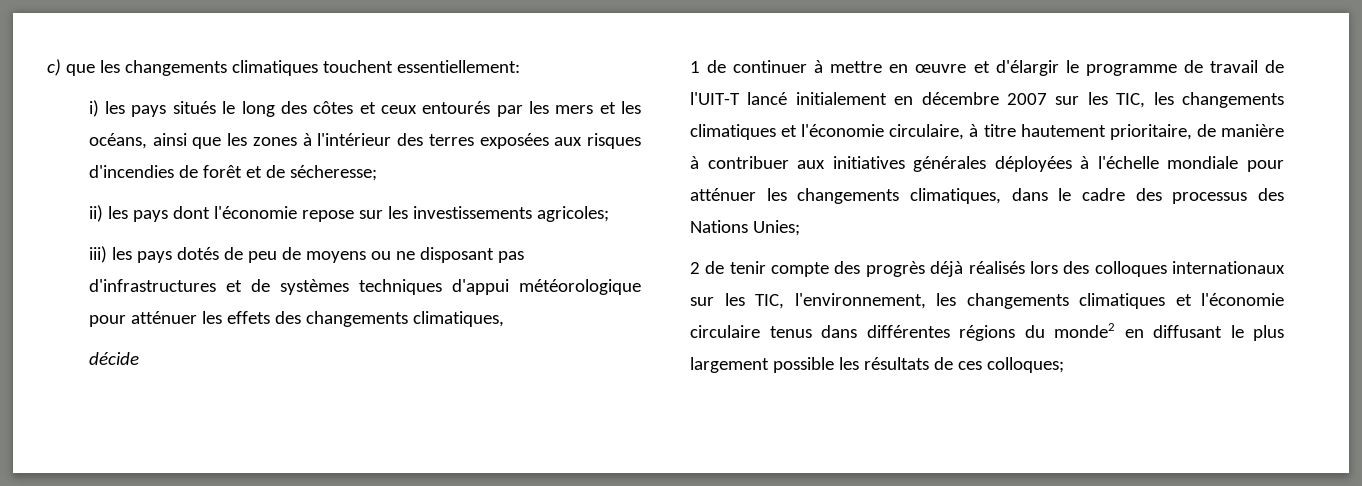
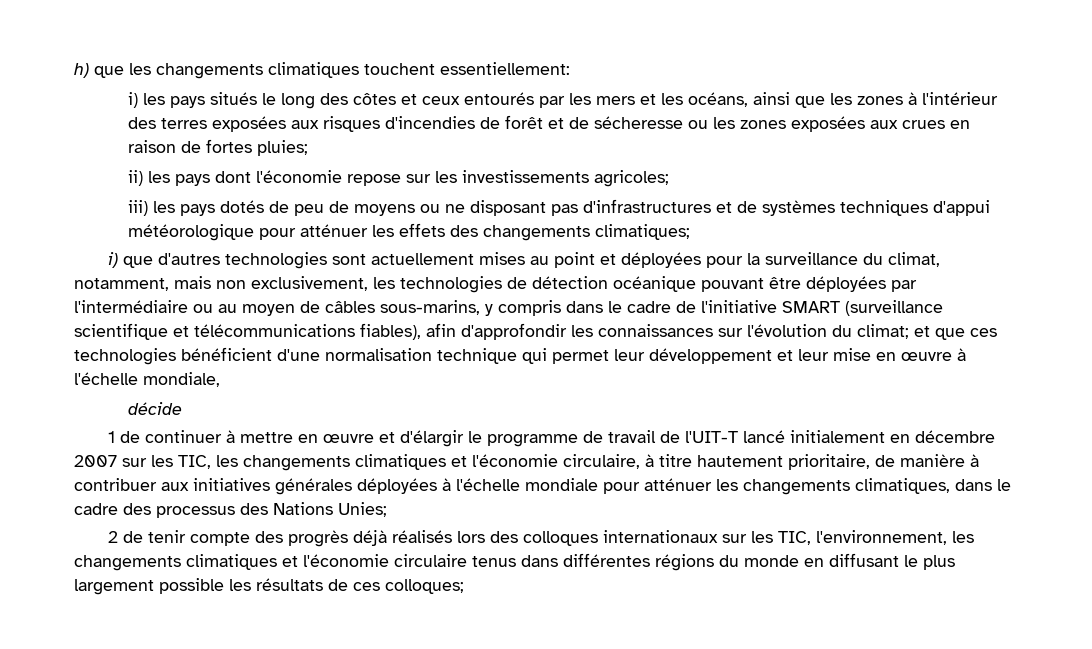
- c) que les changements climatiques touchent essentiellement:
+ h) que les changements climatiques touchent essentiellement:
- i) les pays situés le long des côtes et ceux entourés par les mers et les océans, ainsi que les zones à l'intérieur des terres exposées aux risques d'incendies de forêt et de sécheresse;
+ i) les pays situés le long des côtes et ceux entourés par les mers et les océans, ainsi que les zones à l'intérieur des terres exposées aux risques d'incendies de forêt et de sécheresse ou les zones exposées aux crues en raison de fortes pluies;
- iii) les pays dotés de peu de moyens ou ne disposant pas d'infrastructures et de systèmes techniques d'appui météorologique pour atténuer les effets des changements climatiques,
+ iii) les pays dotés de peu de moyens ou ne disposant pas d'infrastructures et de systèmes techniques d'appui météorologique pour atténuer les effets des changements climatiques;
+ i) que d'autres technologies sont actuellement mises au point et déployées pour la surveillance du climat, notamment, mais non exclusivement, les technologies de détection océanique pouvant être déployées par l'intermédiaire ou au moyen de câbles sous-marins, y compris dans le cadre de l'initiative SMART (surveillance scientifique et télécommunications fiables), afin d'approfondir les connaissances sur l'évolution du climat; et que ces technologies bénéficient d'une normalisation technique qui permet leur développement et leur mise en œuvre à l'échelle mondiale,
- 2 de tenir compte des progrès déjà réalisés lors des colloques internationaux sur les TIC, l'environnement, les changements climatiques et l'économie circulaire tenus dans différentes régions du monde2 en diffusant le plus largement possible les résultats de ces colloques;
+ 2 de tenir compte des progrès déjà réalisés lors des colloques internationaux sur les TIC, l'environnement, les changements climatiques et l'économie circulaire tenus dans différentes régions du monde en diffusant le plus largement possible les résultats de ces colloques;

